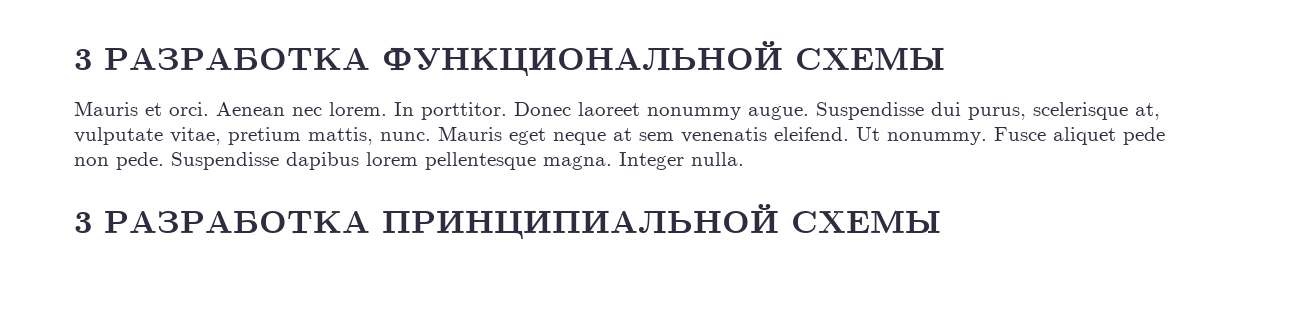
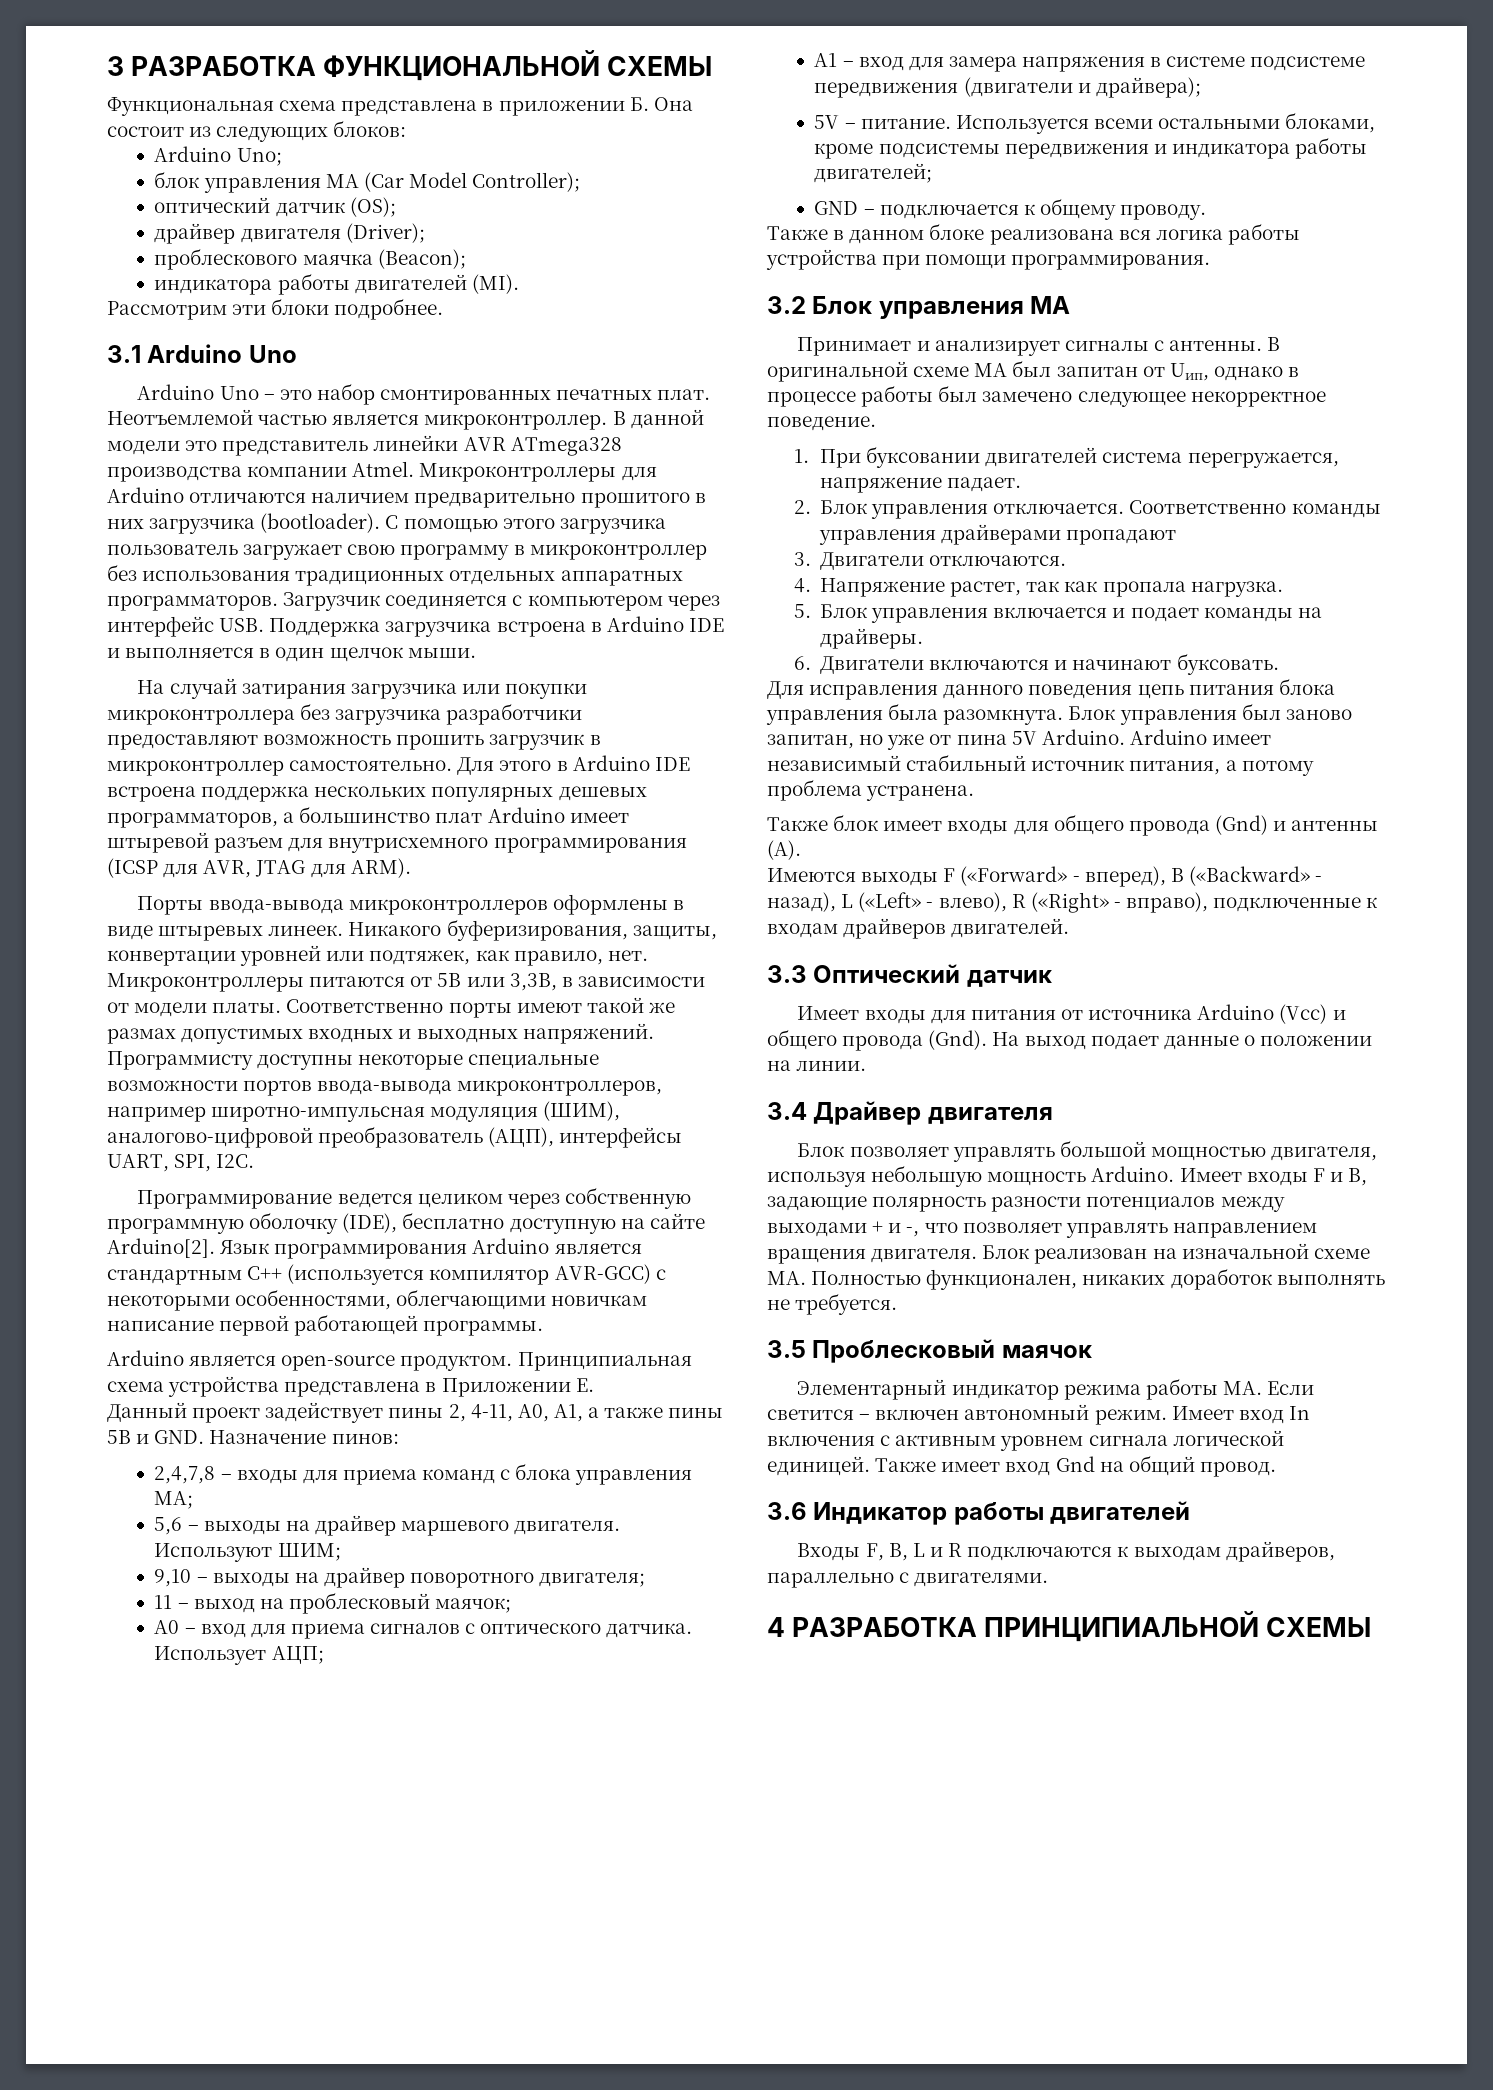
- Mauris et orci. Aenean nec lorem. In porttitor. Donec laoreet nonummy augue. Suspendisse dui purus, scelerisque at, vulputate vitae, pretium mattis, nunc. Mauris eget neque at sem venenatis eleifend. Ut nonummy. Fusce aliquet pede non pede. Suspendisse dapibus lorem pellentesque magna. Integer nulla.
- 3 РАЗРАБОТКА ПРИНЦИПИАЛЬНОЙ СХЕМЫ
+ Функциональная схема представлена в приложении Б. Она состоит из следующих блоков:
+ Arduino Uno;
+ блок управления МА (Car Model Controller);
+ оптический датчик (OS);
+ драйвер двигателя (Driver);
+ проблескового маячка (Beacon);
+ индикатора работы двигателей (MI).
+ Рассмотрим эти блоки подробнее.
+ 3.1 Arduino Uno
+ Arduino Uno – это набор смонтированных печатных плат. Неотъемлемой частью является микроконтроллер. В данной модели это представитель линейки AVR ATmega328 производства компании Atmel. Микроконтроллеры для Arduino отличаются наличием предварительно прошитого в них загрузчика (bootloader). С помощью этого загрузчика пользователь загружает свою программу в микроконтроллер без использования традиционных отдельных аппаратных программаторов. Загрузчик соединяется с компьютером через интерфейс USB. Поддержка загрузчика встроена в Arduino IDE и выполняется в один щелчок мыши.
+ На случай затирания загрузчика или покупки микроконтроллера без загрузчика разработчики предоставляют возможность прошить загрузчик в микроконтроллер самостоятельно. Для этого в Arduino IDE встроена поддержка нескольких популярных дешевых программаторов, а большинство плат Arduino имеет штыревой разъем для внутрисхемного программирования (ICSP для AVR, JTAG для ARM).
+ Порты ввода-вывода микроконтроллеров оформлены в виде штыревых линеек. Никакого буферизирования, защиты, конвертации уровней или подтяжек, как правило, нет. Микроконтроллеры питаются от 5В или 3,3В, в зависимости от модели платы. Соответственно порты имеют такой же размах допустимых входных и выходных напряжений. Программисту доступны некоторые специальные возможности портов ввода-вывода микроконтроллеров, например широтно-импульсная модуляция (ШИМ), аналогово-цифровой преобразователь (АЦП), интерфейсы UART, SPI, I2C.
+ Программирование ведется целиком через собственную программную оболочку (IDE), бесплатно доступную на сайте Arduino[2]. Язык программирования Arduino является стандартным C++ (используется компилятор AVR-GCC) с некоторыми особенностями, облегчающими новичкам написание первой работающей программы.
+ Arduino является open-source продуктом. Принципиальная схема устройства представлена в Приложении Е.
+ Данный проект задействует пины 2, 4-11, A0, A1, а также пины 5В и GND. Назначение пинов:
+ 2,4,7,8 – входы для приема команд с блока управления МА;
+ 5,6 – выходы на драйвер маршевого двигателя. Используют ШИМ;
+ 9,10 – выходы на драйвер поворотного двигателя;
+ 11 – выход на проблесковый маячок;
+ A0 – вход для приема сигналов с оптического датчика. Использует АЦП;
+ А1 – вход для замера напряжения в системе подсистеме передвижения (двигатели и драйвера);
+ 5V – питание. Используется всеми остальными блоками, кроме подсистемы передвижения и индикатора работы двигателей;
+ GND – подключается к общему проводу.
+ Также в данном блоке реализована вся логика работы устройства при помощи программирования.
+ 3.2 Блок управления МА
+ Принимает и анализирует сигналы с антенны. В оригинальной схеме МА был запитан от Uип, однако в процессе работы был замечено следующее некорректное поведение.
+ 1. При буксовании двигателей система перегружается, напряжение падает.
+ 2. Блок управления отключается. Соответственно команды управления драйверами пропадают
+ 3. Двигатели отключаются.
+ 4. Напряжение растет, так как пропала нагрузка.
+ 5. Блок управления включается и подает команды на драйверы.
+ 6. Двигатели включаются и начинают буксовать.
+ Для исправления данного поведения цепь питания блока управления была разомкнута. Блок управления был заново запитан, но уже от пина 5V Arduino. Arduino имеет независимый стабильный источник питания, а потому проблема устранена.
+ Также блок имеет входы для общего провода (Gnd) и антенны (A).
+ Имеются выходы F («Forward» - вперед), B («Backward» - назад), L («Left» - влево), R («Right» - вправо), подключенные к входам драйверов двигателей.
+ 3.3 Оптический датчик
+ Имеет входы для питания от источника Arduino (Vcc) и общего провода (Gnd). На выход подает данные о положении на линии.
+ 3.4 Драйвер двигателя
+ Блок позволяет управлять большой мощностью двигателя, используя небольшую мощность Arduino. Имеет входы F и B, задающие полярность разности потенциалов между выходами + и -, что позволяет управлять направлением вращения двигателя. Блок реализован на изначальной схеме МА. Полностью функционален, никаких доработок выполнять не требуется.
+ 3.5 Проблесковый маячок
+ Элементарный индикатор режима работы МА. Если светится – включен автономный режим. Имеет вход In включения с активным уровнем сигнала логической единицей. Также имеет вход Gnd на общий провод.
+ 3.6 Индикатор работы двигателей
+ Входы F, B, L и R подключаются к выходам драйверов, параллельно с двигателями.
+ 4 РАЗРАБОТКА ПРИНЦИПИАЛЬНОЙ СХЕМЫ

